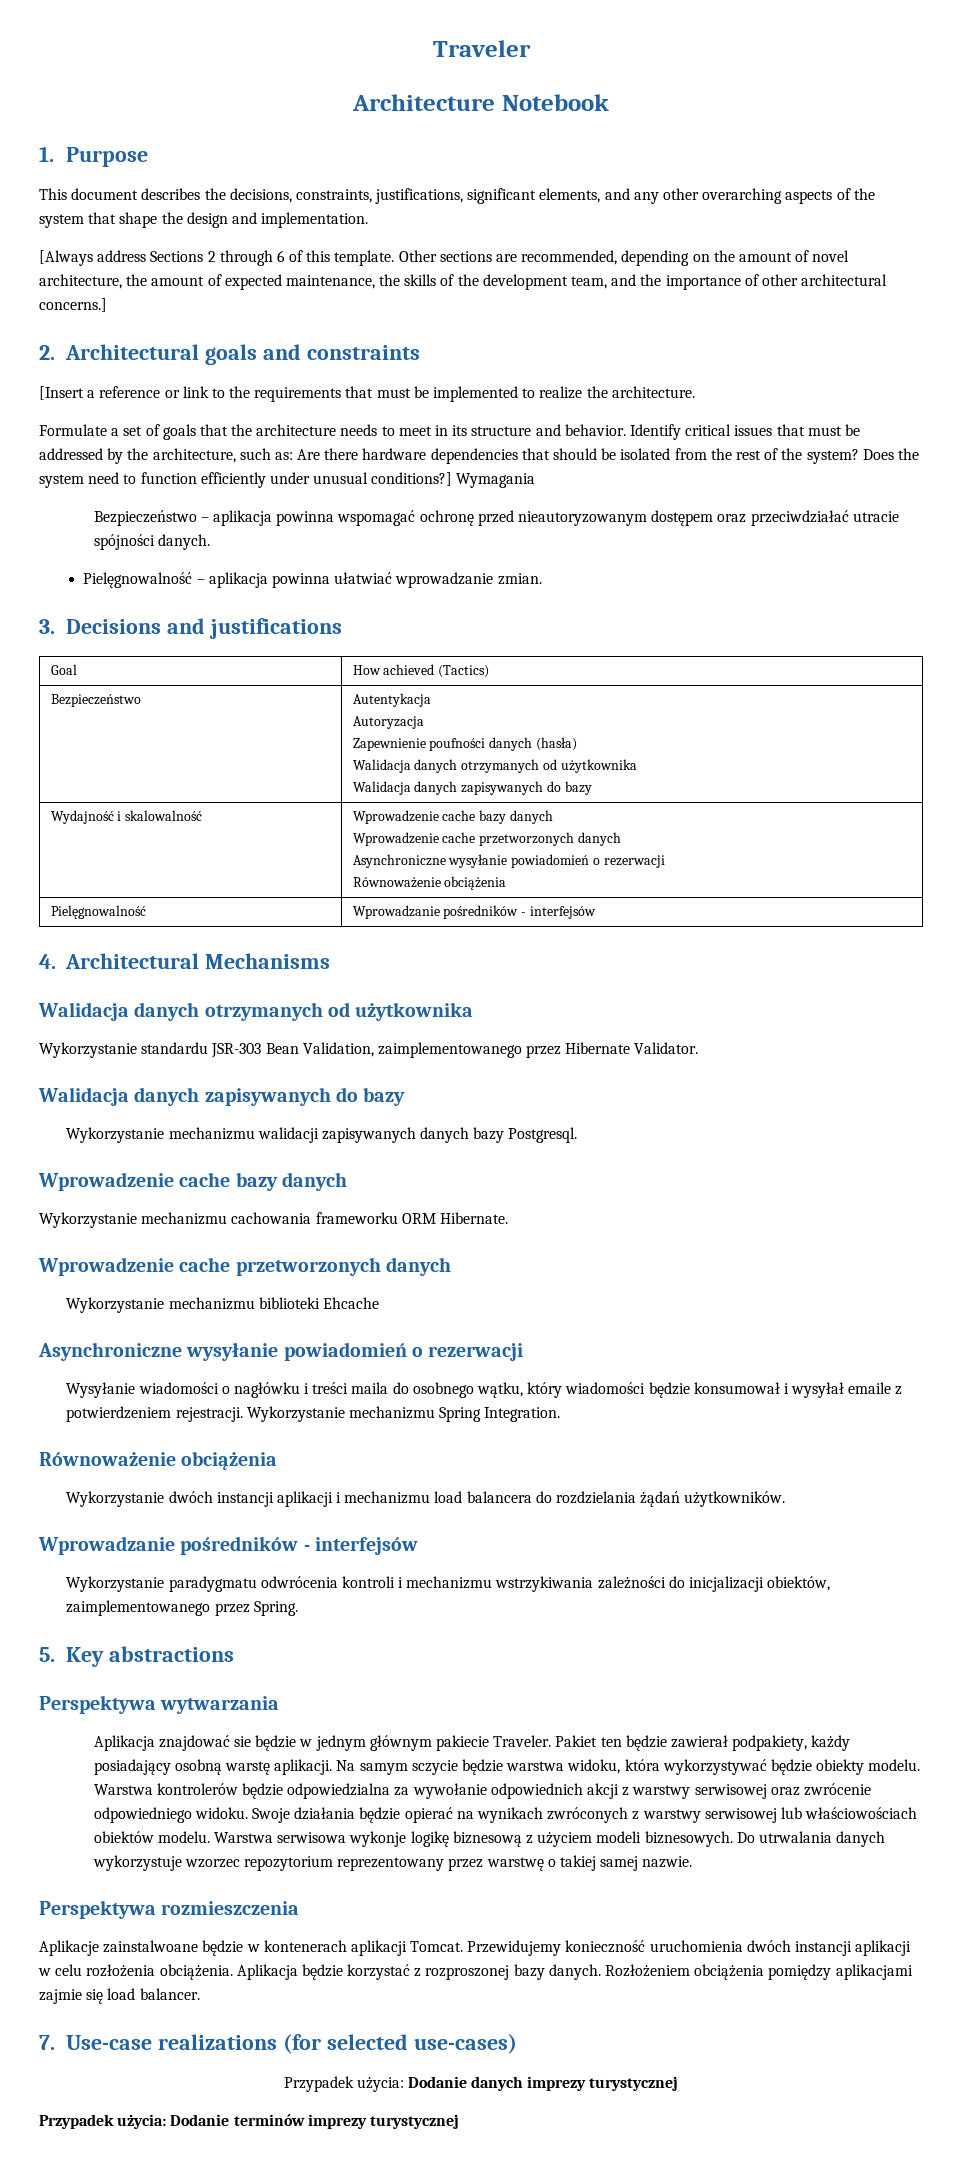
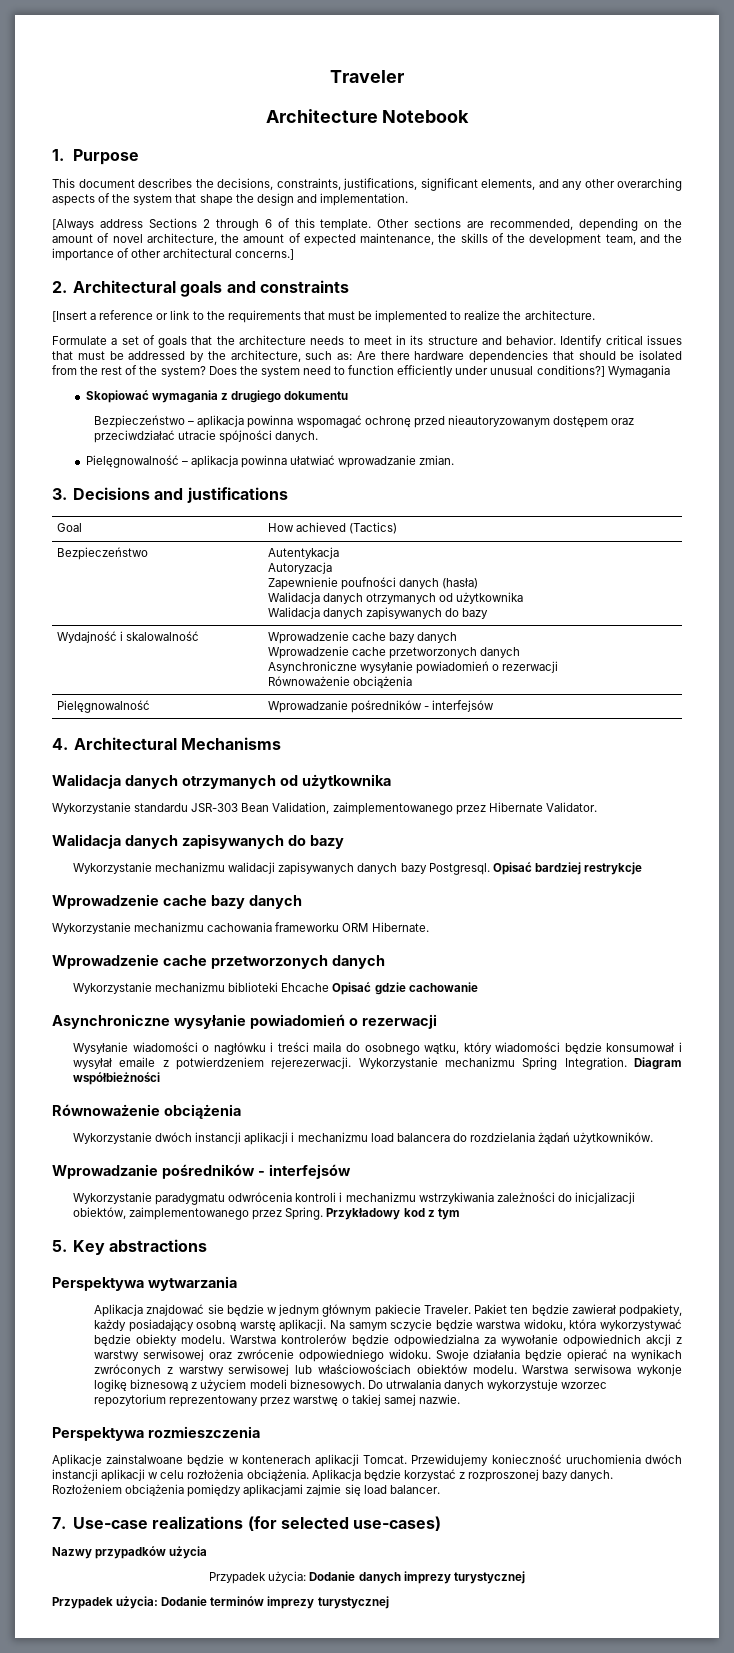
+ Skopiować wymagania z drugiego dokumentu
+ Opisać bardziej restrykcje
- Wykorzystanie mechanizmu biblioteki Ehcache
+ Wykorzystanie mechanizmu biblioteki Ehcache Opisać gdzie cachowanie
- Wysyłanie wiadomości o nagłówku i treści maila do osobnego wątku, który wiadomości będzie konsumował i wysyłał emaile z potwierdzeniem rejestracji.
+ Wysyłanie wiadomości o nagłówku i treści maila do osobnego wątku, który wiadomości będzie konsumował i wysyłał emaile z potwierdzeniem rejerezerwacji.
+ Diagram współbieżności
+ Przykładowy kod z tym
+ Nazwy przypadków użycia

